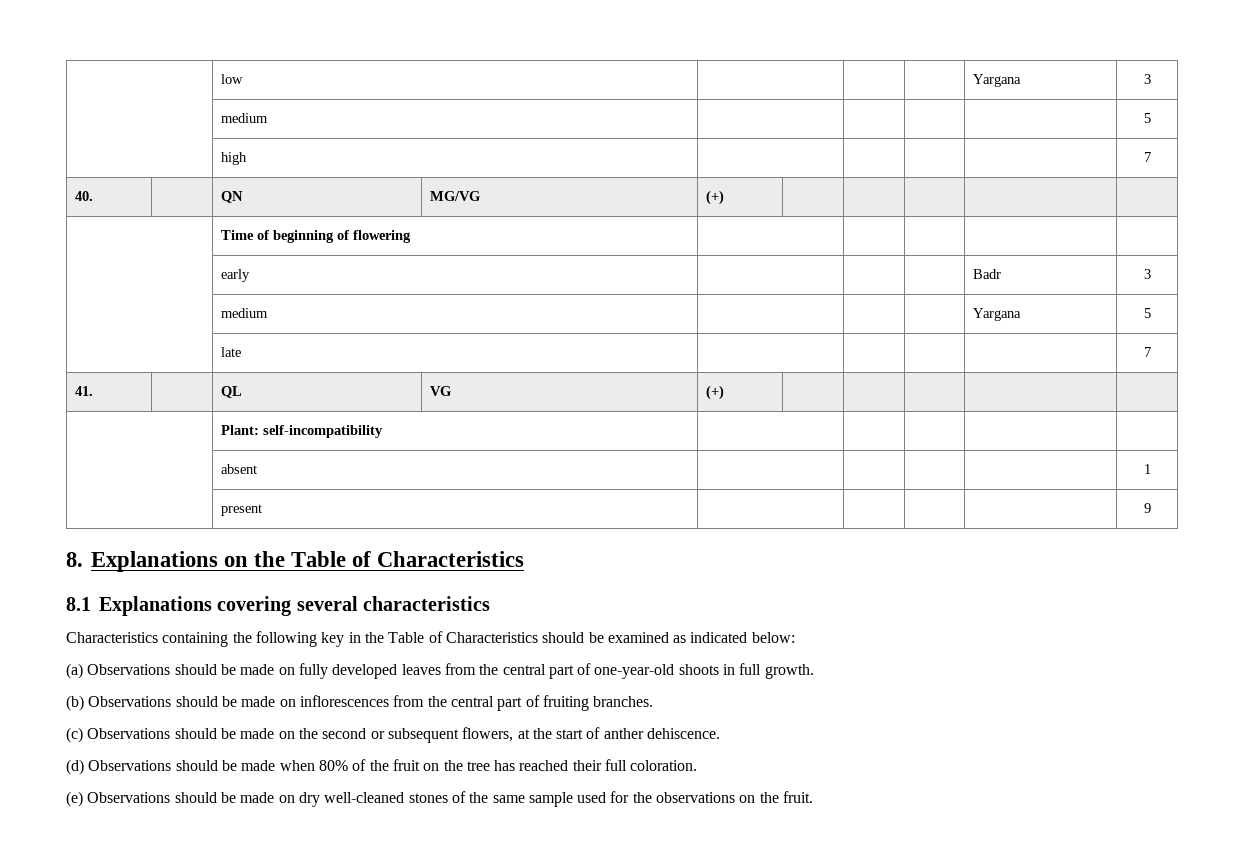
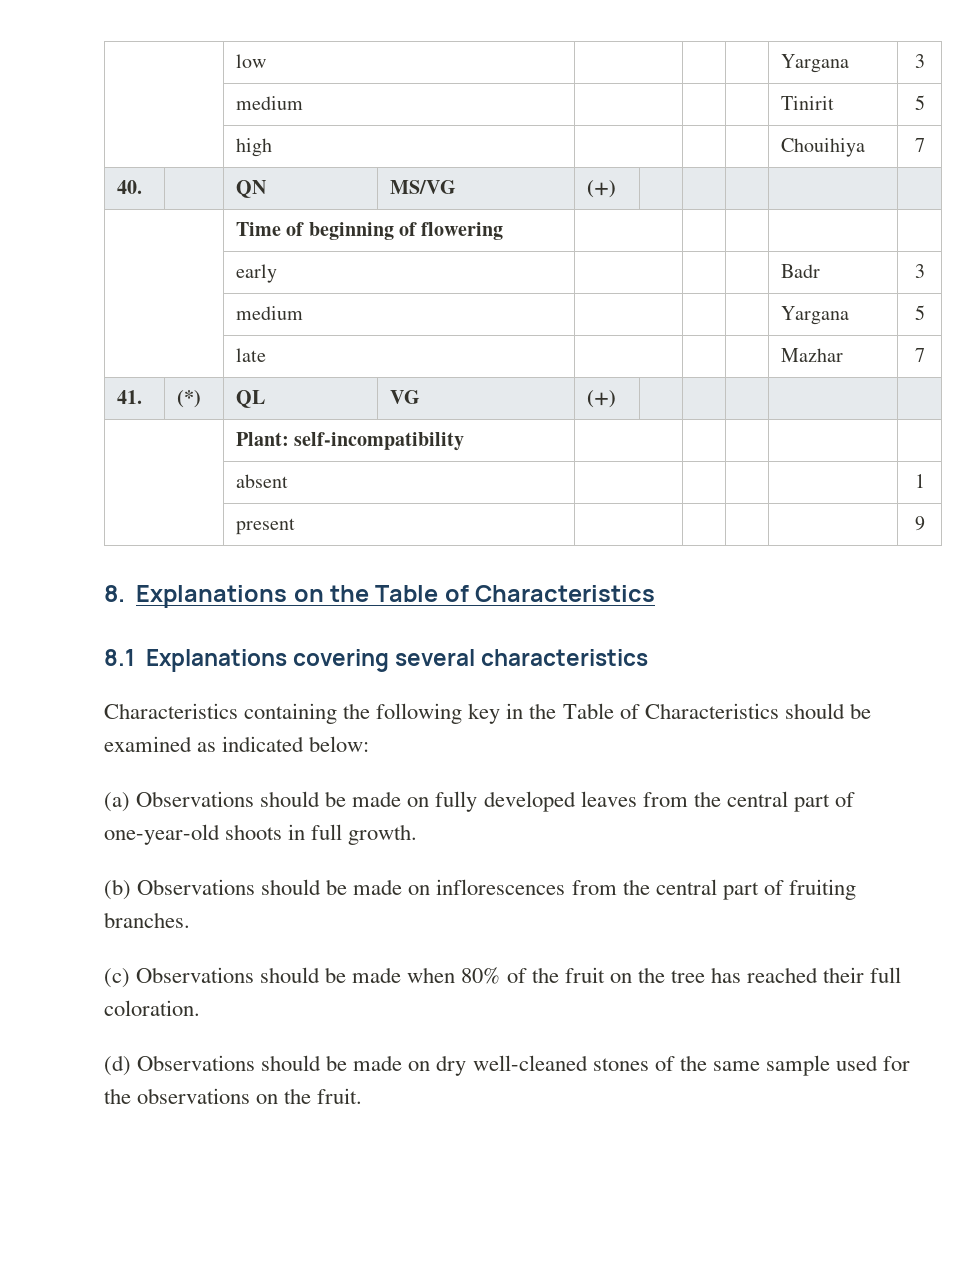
- | medium | | | | | 5
+ | medium | | | | Tinirit | 5
- | high | | | | | 7
+ | high | | | | Chouihiya | 7
- 40. | | QN | MG/VG | (+) | | | | |
+ 40. | | QN | MS/VG | (+) | | | | |
- | late | | | | | 7
+ | late | | | | Mazhar | 7
- 41. | | QL | VG | (+) | | | | |
+ 41. | (*) | QL | VG | (+) | | | | |
- (c) Observations should be made on the second or subsequent flowers, at the start of anther dehiscence.
- (d) Observations should be made when 80% of the fruit on the tree has reached their full coloration.
+ (c) Observations should be made when 80% of the fruit on the tree has reached their full coloration.
- (e) Observations should be made on dry well-cleaned stones of the same sample used for the observations on the fruit.
+ (d) Observations should be made on dry well-cleaned stones of the same sample used for the observations on the fruit.

